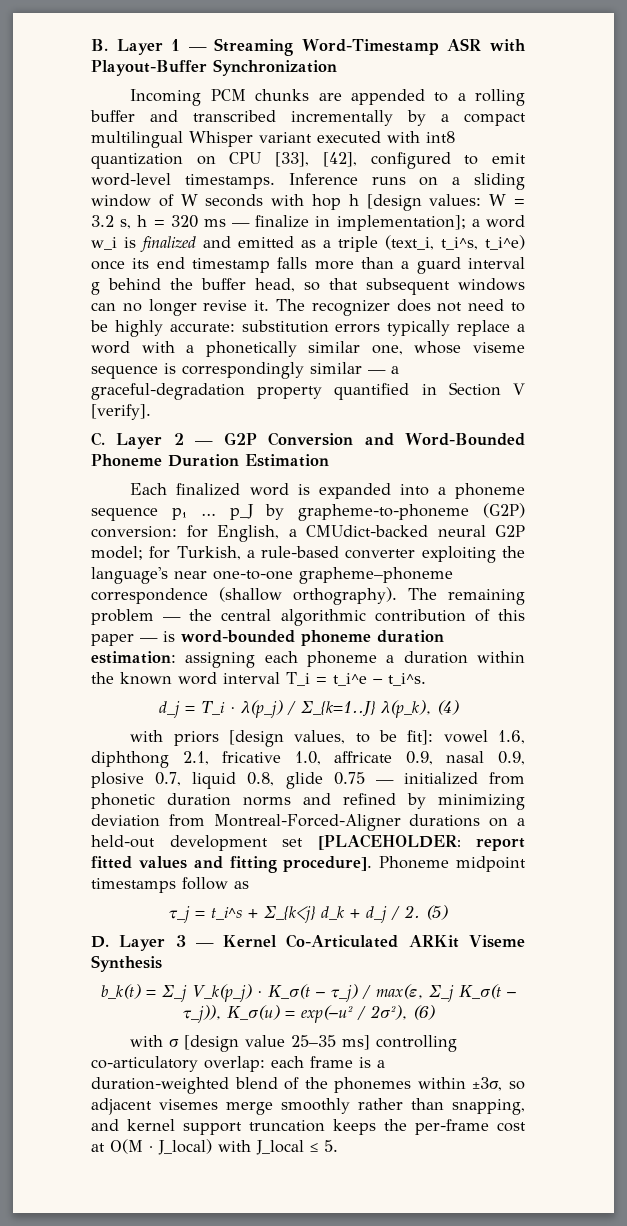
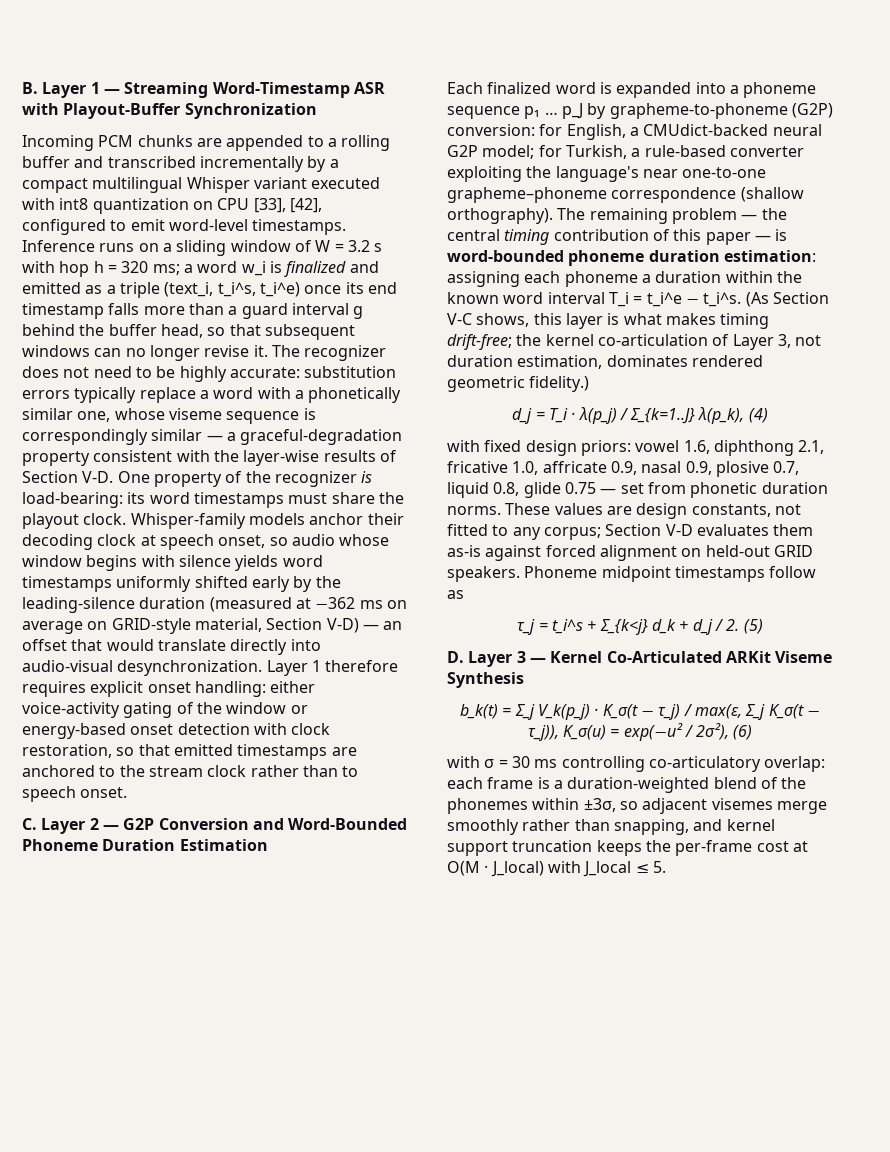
- Inference runs on a sliding window of W seconds with hop h [design values: W = 3.2 s, h = 320 ms — finalize in implementation]; a word w_i is finalized and emitted as a triple (text_i, t_i^s, t_i^e) once its end timestamp falls more than a guard interval g behind the buffer head, so that subsequent windows can no longer revise it.
+ Inference runs on a sliding window of W = 3.2 s with hop h = 320 ms; a word w_i is finalized and emitted as a triple (text_i, t_i^s, t_i^e) once its end timestamp falls more than a guard interval g behind the buffer head, so that subsequent windows can no longer revise it.
- The recognizer does not need to be highly accurate: substitution errors typically replace a word with a phonetically similar one, whose viseme sequence is correspondingly similar — a graceful-degradation property quantified in Section V [verify].
+ The recognizer does not need to be highly accurate: substitution errors typically replace a word with a phonetically similar one, whose viseme sequence is correspondingly similar — a graceful-degradation property consistent with the layer-wise results of Section V-D. One property of the recognizer is load-bearing: its word timestamps must share the playout clock. Whisper-family models anchor their decoding clock at speech onset, so audio whose window begins with silence yields word timestamps uniformly shifted early by the leading-silence duration (measured at −362 ms on average on GRID-style material, Section V-D) — an offset that would translate directly into audio-visual desynchronization. Layer 1 therefore requires explicit onset handling: either voice-activity gating of the window or energy-based onset detection with clock restoration, so that emitted timestamps are anchored to the stream clock rather than to speech onset.
- The remaining problem — the central algorithmic contribution of this paper — is word-bounded phoneme duration estimation: assigning each phoneme a duration within the known word interval T_i = t_i^e − t_i^s.
+ The remaining problem — the central timing contribution of this paper — is word-bounded phoneme duration estimation: assigning each phoneme a duration within the known word interval T_i = t_i^e − t_i^s. (As Section V-C shows, this layer is what makes timing drift-free; the kernel co-articulation of Layer 3, not duration estimation, dominates rendered geometric fidelity.)
- with priors [design values, to be fit]: vowel 1.6, diphthong 2.1, fricative 1.0, affricate 0.9, nasal 0.9, plosive 0.7, liquid 0.8, glide 0.75 — initialized from phonetic duration norms and refined by minimizing deviation from Montreal-Forced-Aligner durations on a held-out development set [PLACEHOLDER: report fitted values and fitting procedure].
+ with fixed design priors: vowel 1.6, diphthong 2.1, fricative 1.0, affricate 0.9, nasal 0.9, plosive 0.7, liquid 0.8, glide 0.75 — set from phonetic duration norms. These values are design constants, not fitted to any corpus; Section V-D evaluates them as-is against forced alignment on held-out GRID speakers.
- with σ [design value 25–35 ms] controlling co-articulatory overlap: each frame is a duration-weighted blend of the phonemes within ±3σ, so adjacent visemes merge smoothly rather than snapping, and kernel support truncation keeps the per-frame cost at O(M · J_local) with J_local ≤ 5.
+ with σ = 30 ms controlling co-articulatory overlap: each frame is a duration-weighted blend of the phonemes within ±3σ, so adjacent visemes merge smoothly rather than snapping, and kernel support truncation keeps the per-frame cost at O(M · J_local) with J_local ≤ 5.

